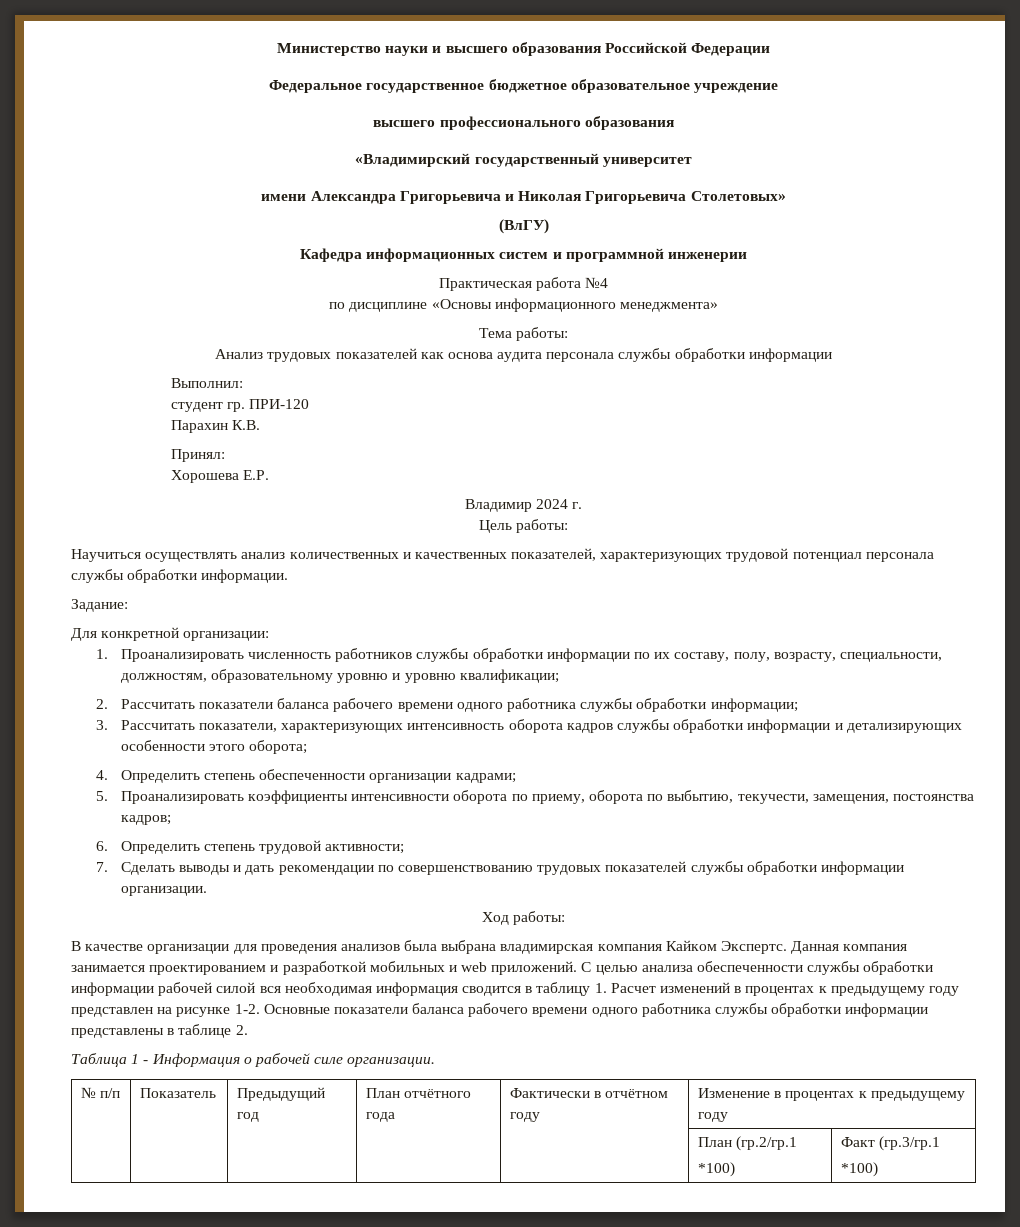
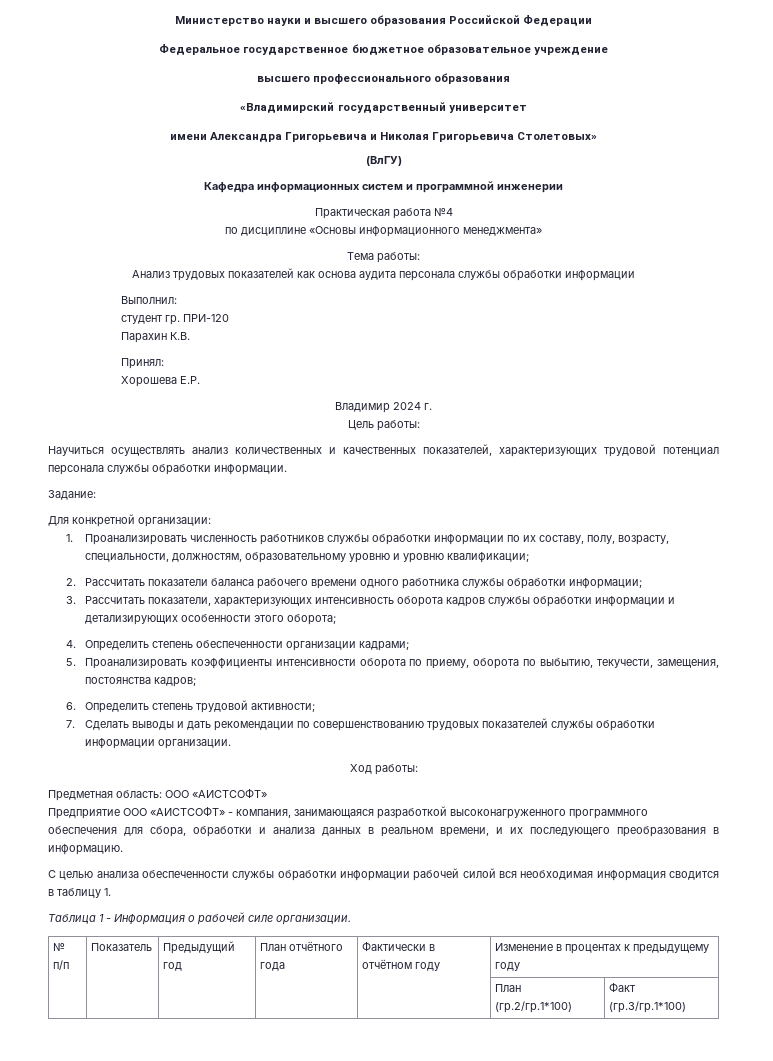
- В качестве организации для проведения анализов была выбрана владимирская компания Кайком Экспертс. Данная компания занимается проектированием и разработкой мобильных и web приложений. С целью анализа обеспеченности службы обработки информации рабочей силой вся необходимая информация сводится в таблицу 1. Расчет изменений в процентах к предыдущему году представлен на рисунке 1-2. Основные показатели баланса рабочего времени одного работника службы обработки информации представлены в таблице 2.
+ Предметная область: ООО «АИСТСОФТ»
+ Предприятие ООО «АИСТСОФТ» - компания, занимающаяся разработкой высоконагруженного программного обеспечения для сбора, обработки и анализа данных в реальном времени, и их последующего преобразования в информацию.
+ С целью анализа обеспеченности службы обработки информации рабочей силой вся необходимая информация сводится в таблицу 1.
- | | | | | План (гр.2/гр.1
- *100) | Факт (гр.3/гр.1
- *100)
+ | | | | | План (гр.2/гр.1*100) | Факт (гр.3/гр.1*100)

